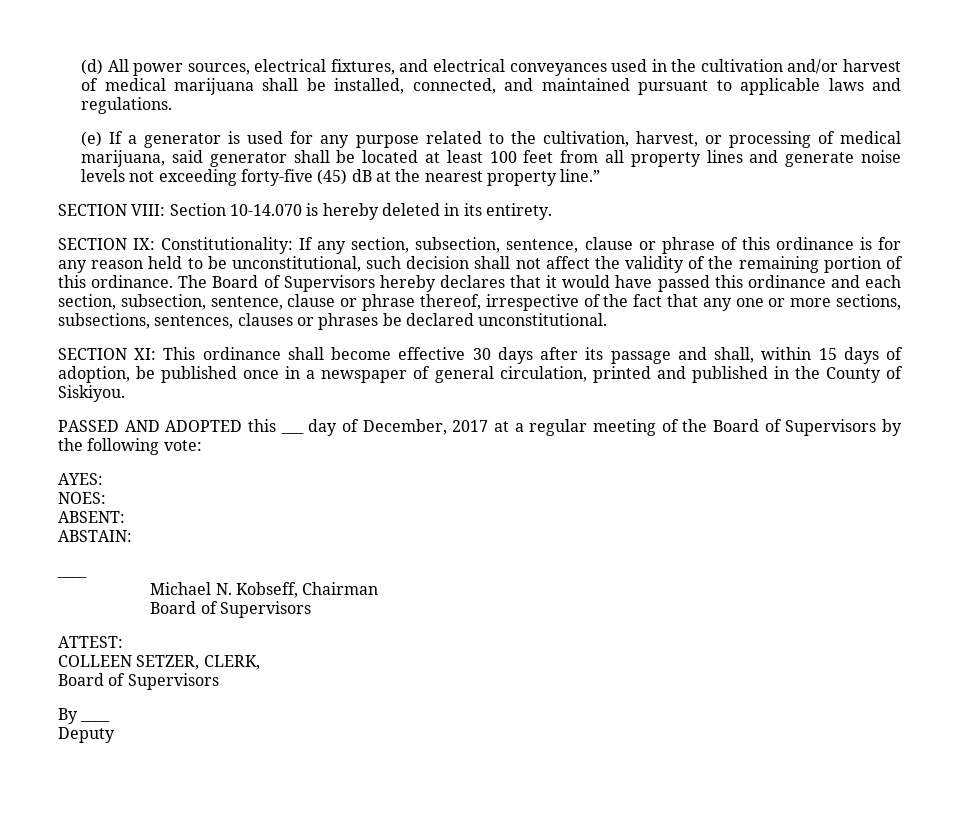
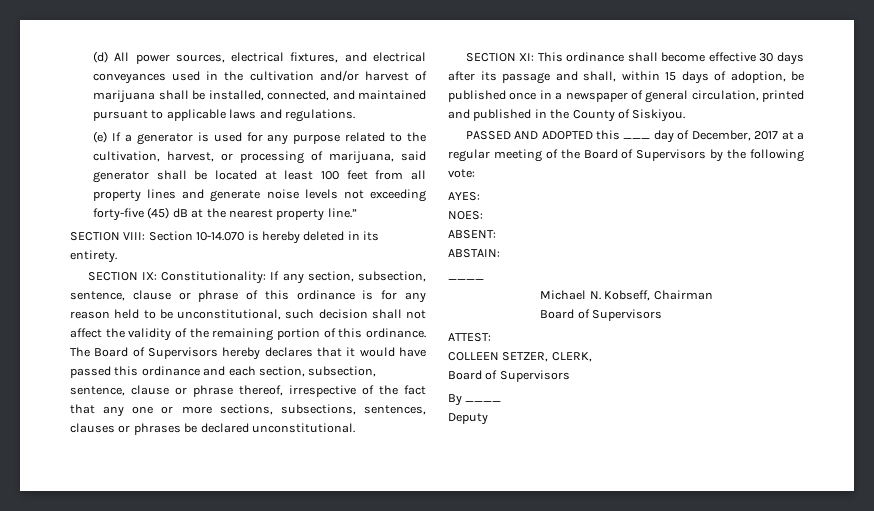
- (d) All power sources, electrical fixtures, and electrical conveyances used in the cultivation and/or harvest of medical marijuana shall be installed, connected, and maintained pursuant to applicable laws and regulations.
+ (d) All power sources, electrical fixtures, and electrical conveyances used in the cultivation and/or harvest of marijuana shall be installed, connected, and maintained pursuant to applicable laws and regulations.
- (e) If a generator is used for any purpose related to the cultivation, harvest, or processing of medical marijuana, said generator shall be located at least 100 feet from all property lines and generate noise levels not exceeding forty-five (45) dB at the nearest property line.”
+ (e) If a generator is used for any purpose related to the cultivation, harvest, or processing of marijuana, said generator shall be located at least 100 feet from all property lines and generate noise levels not exceeding forty-five (45) dB at the nearest property line.”

